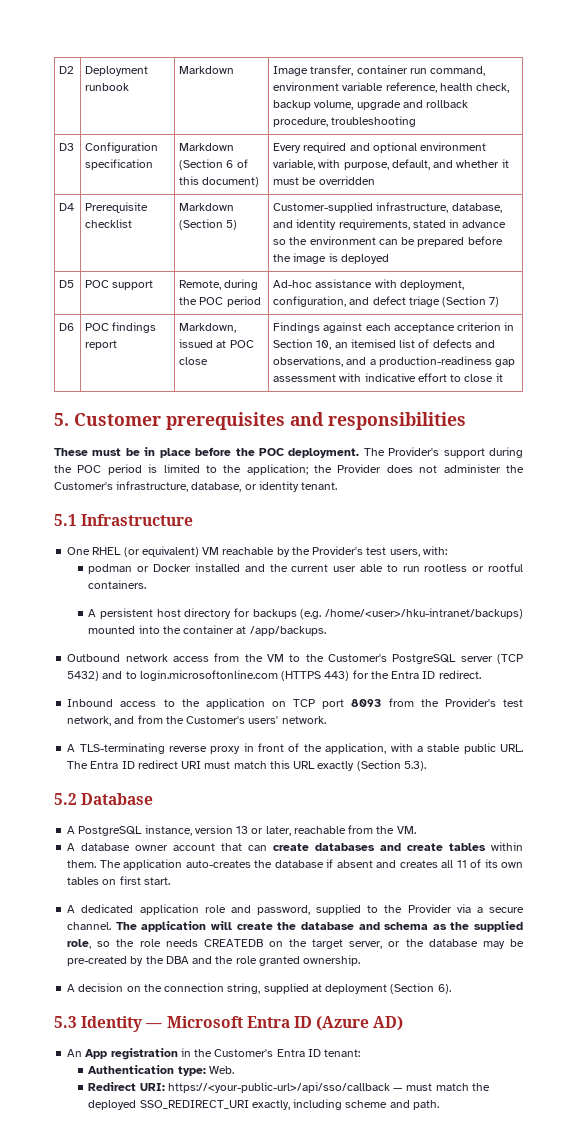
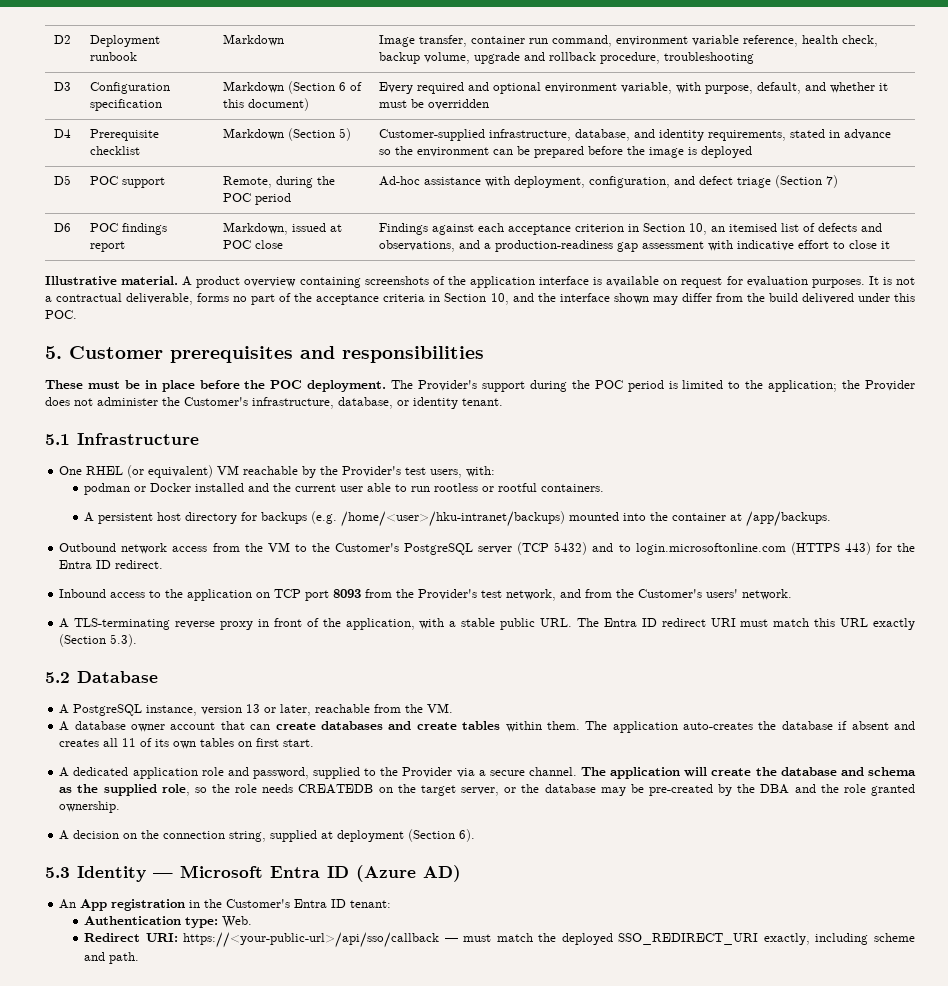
+ Illustrative material. A product overview containing screenshots of the application interface is available on request for evaluation purposes. It is not a contractual deliverable, forms no part of the acceptance criteria in Section 10, and the interface shown may differ from the build delivered under this POC.

